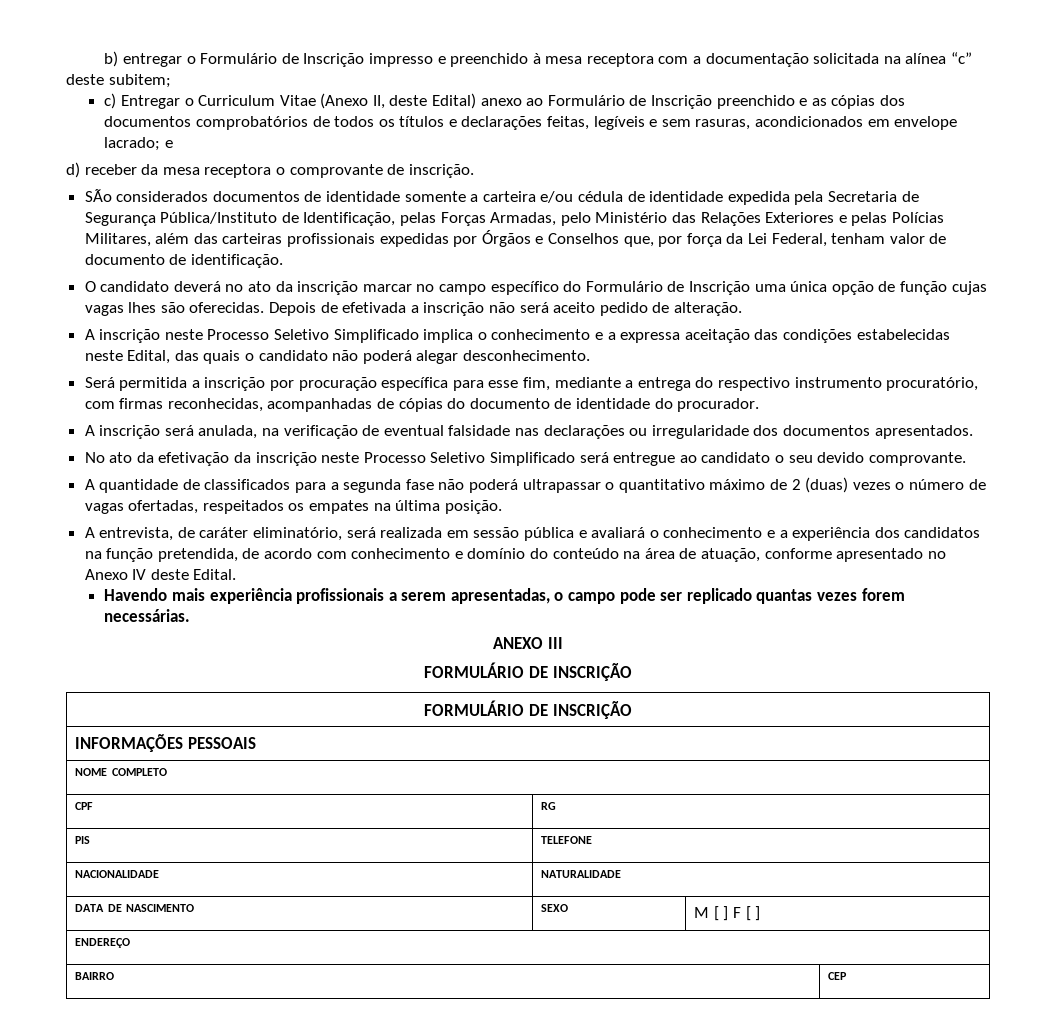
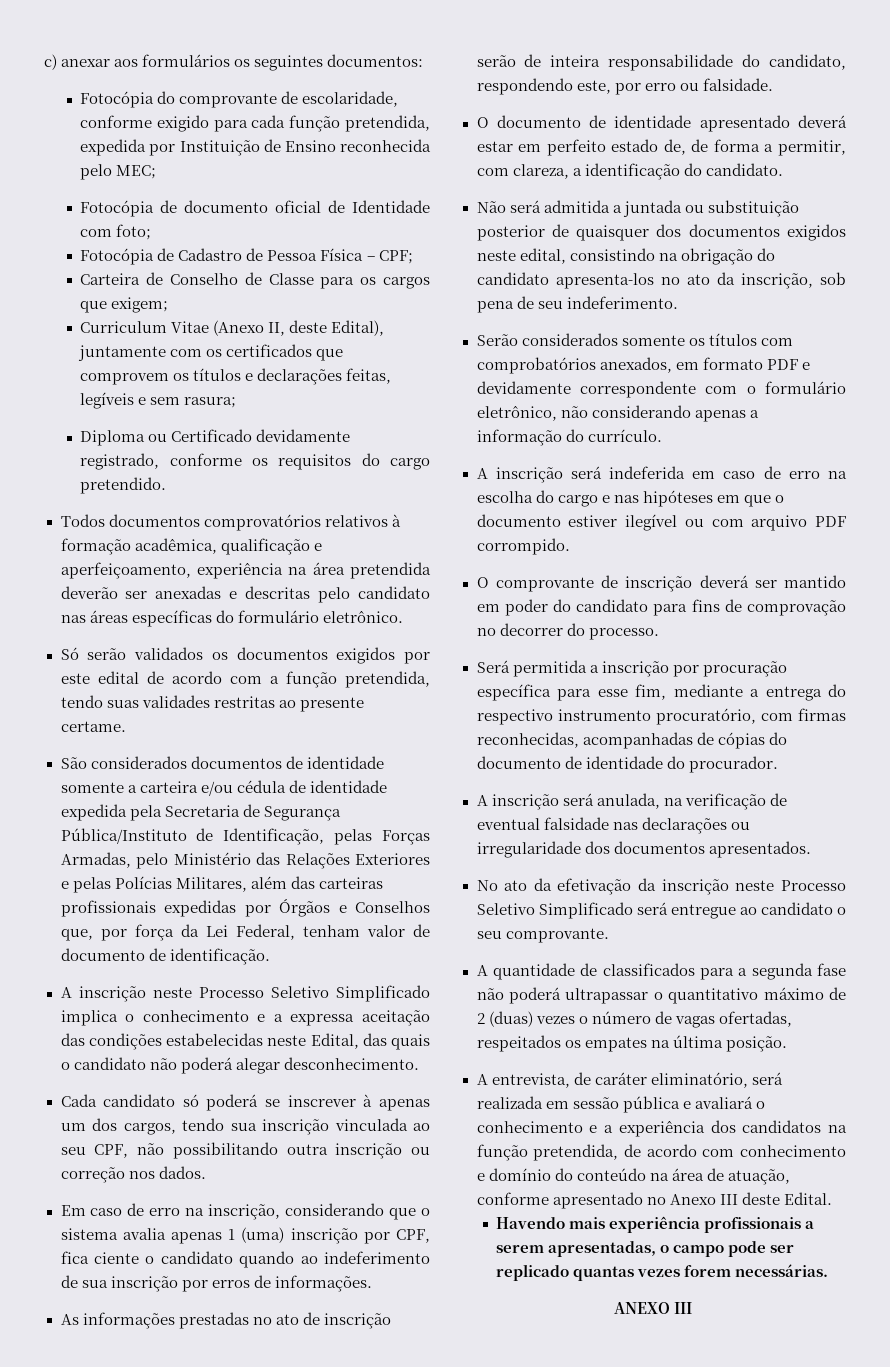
- b) entregar o Formulário de Inscrição impresso e preenchido à mesa receptora com a documentação solicitada na alínea “c” deste subitem;
- c) Entregar o Curriculum Vitae (Anexo II, deste Edital) anexo ao Formulário de Inscrição preenchido e as cópias dos documentos comprobatórios de todos os títulos e declarações feitas, legíveis e sem rasuras, acondicionados em envelope lacrado; e
- d) receber da mesa receptora o comprovante de inscrição.
- SÃo considerados documentos de identidade somente a carteira e/ou cédula de identidade expedida pela Secretaria de Segurança Pública/Instituto de Identificação, pelas Forças Armadas, pelo Ministério das Relações Exteriores e pelas Polícias Militares, além das carteiras profissionais expedidas por Órgãos e Conselhos que, por força da Lei Federal, tenham valor de documento de identificação.
+ c) anexar aos formulários os seguintes documentos:
+ Fotocópia do comprovante de escolaridade, conforme exigido para cada função pretendida, expedida por Instituição de Ensino reconhecida pelo MEC;
+ Fotocópia de documento oficial de Identidade com foto;
+ Fotocópia de Cadastro de Pessoa Física – CPF;
+ Carteira de Conselho de Classe para os cargos que exigem;
+ Curriculum Vitae (Anexo II, deste Edital), juntamente com os certificados que comprovem os títulos e declarações feitas, legíveis e sem rasura;
+ Diploma ou Certificado devidamente registrado, conforme os requisitos do cargo pretendido.
+ Todos documentos comprovatórios relativos à formação acadêmica, qualificação e aperfeiçoamento, experiência na área pretendida deverão ser anexadas e descritas pelo candidato nas áreas específicas do formulário eletrônico.
+ Só serão validados os documentos exigidos por este edital de acordo com a função pretendida, tendo suas validades restritas ao presente certame.
+ São considerados documentos de identidade somente a carteira e/ou cédula de identidade expedida pela Secretaria de Segurança Pública/Instituto de Identificação, pelas Forças Armadas, pelo Ministério das Relações Exteriores e pelas Polícias Militares, além das carteiras profissionais expedidas por Órgãos e Conselhos que, por força da Lei Federal, tenham valor de documento de identificação.
- O candidato deverá no ato da inscrição marcar no campo específico do Formulário de Inscrição uma única opção de função cujas vagas lhes são oferecidas. Depois de efetivada a inscrição não será aceito pedido de alteração.
+ Cada candidato só poderá se inscrever à apenas um dos cargos, tendo sua inscrição vinculada ao seu CPF, não possibilitando outra inscrição ou correção nos dados.
+ Em caso de erro na inscrição, considerando que o sistema avalia apenas 1 (uma) inscrição por CPF, fica ciente o candidato quando ao indeferimento de sua inscrição por erros de informações.
+ As informações prestadas no ato de inscrição serão de inteira responsabilidade do candidato, respondendo este, por erro ou falsidade.
+ O documento de identidade apresentado deverá estar em perfeito estado de, de forma a permitir, com clareza, a identificação do candidato.
+ Não será admitida a juntada ou substituição posterior de quaisquer dos documentos exigidos neste edital, consistindo na obrigação do candidato apresenta-los no ato da inscrição, sob pena de seu indeferimento.
+ Serão considerados somente os títulos com comprobatórios anexados, em formato PDF e devidamente correspondente com o formulário eletrônico, não considerando apenas a informação do currículo.
+ A inscrição será indeferida em caso de erro na escolha do cargo e nas hipóteses em que o documento estiver ilegível ou com arquivo PDF corrompido.
+ O comprovante de inscrição deverá ser mantido em poder do candidato para fins de comprovação no decorrer do processo.
- No ato da efetivação da inscrição neste Processo Seletivo Simplificado será entregue ao candidato o seu devido comprovante.
+ No ato da efetivação da inscrição neste Processo Seletivo Simplificado será entregue ao candidato o seu comprovante.
- A entrevista, de caráter eliminatório, será realizada em sessão pública e avaliará o conhecimento e a experiência dos candidatos na função pretendida, de acordo com conhecimento e domínio do conteúdo na área de atuação, conforme apresentado no Anexo IV deste Edital.
+ A entrevista, de caráter eliminatório, será realizada em sessão pública e avaliará o conhecimento e a experiência dos candidatos na função pretendida, de acordo com conhecimento e domínio do conteúdo na área de atuação, conforme apresentado no Anexo III deste Edital.
  ANEXO III
- FORMULÁRIO DE INSCRIÇÃO
- FORMULÁRIO DE INSCRIÇÃO
- INFORMAÇÕES PESSOAIS
- NOME COMPLETO
- CPF | RG
- PIS | TELEFONE
- NACIONALIDADE | NATURALIDADE
- DATA DE NASCIMENTO | SEXO | M [ ] F [ ]
- ENDEREÇO
- BAIRRO | CEP

